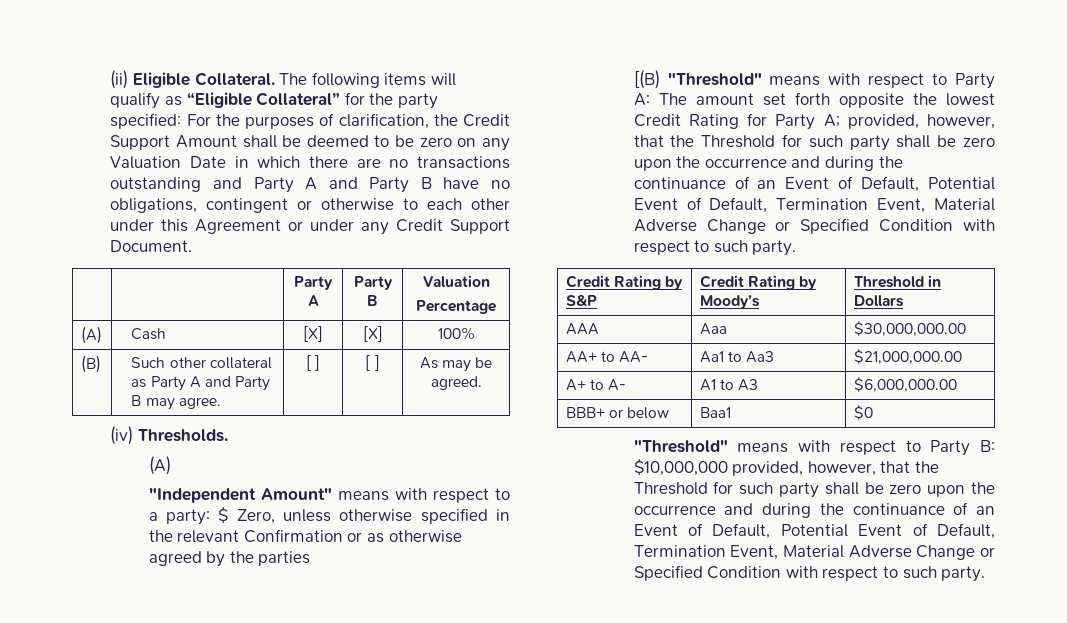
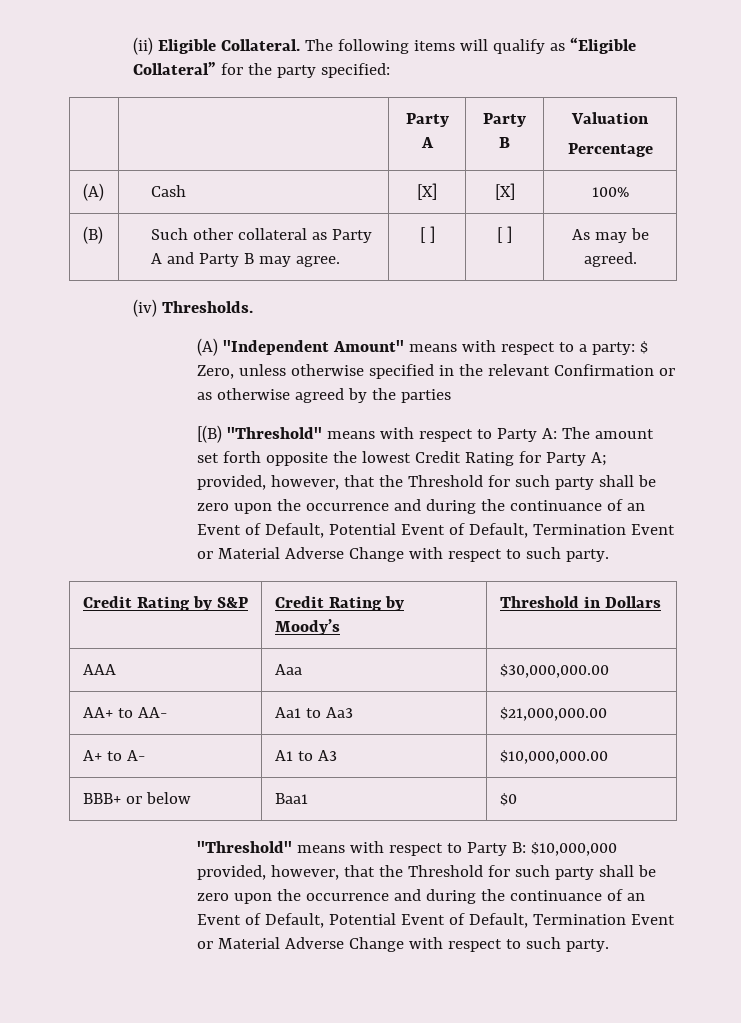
- The following items will qualify as “Eligible Collateral” for the party specified: For the purposes of clarification, the Credit Support Amount shall be deemed to be zero on any Valuation Date in which there are no transactions outstanding and Party A and Party B have no obligations, contingent or otherwise to each other under this Agreement or under any Credit Support Document.
+ The following items will qualify as “Eligible Collateral” for the party specified:
  (iv) Thresholds.
- (A)
- "Independent Amount" means with respect to a party: $ Zero, unless otherwise specified in the relevant Confirmation or as otherwise agreed by the parties
+ (A) "Independent Amount" means with respect to a party: $ Zero, unless otherwise specified in the relevant Confirmation or as otherwise agreed by the parties
- [(B) "Threshold" means with respect to Party A: The amount set forth opposite the lowest Credit Rating for Party A; provided, however, that the Threshold for such party shall be zero upon the occurrence and during the continuance of an Event of Default, Potential Event of Default, Termination Event, Material Adverse Change or Specified Condition with respect to such party.
+ [(B) "Threshold" means with respect to Party A: The amount set forth opposite the lowest Credit Rating for Party A; provided, however, that the Threshold for such party shall be zero upon the occurrence and during the continuance of an Event of Default, Potential Event of Default, Termination Event or Material Adverse Change with respect to such party.
- A+ to A- | A1 to A3 | $6,000,000.00
+ A+ to A- | A1 to A3 | $10,000,000.00
- "Threshold" means with respect to Party B: $10,000,000 provided, however, that the Threshold for such party shall be zero upon the occurrence and during the continuance of an Event of Default, Potential Event of Default, Termination Event, Material Adverse Change or Specified Condition with respect to such party.
+ "Threshold" means with respect to Party B: $10,000,000 provided, however, that the Threshold for such party shall be zero upon the occurrence and during the continuance of an Event of Default, Potential Event of Default, Termination Event or Material Adverse Change with respect to such party.

